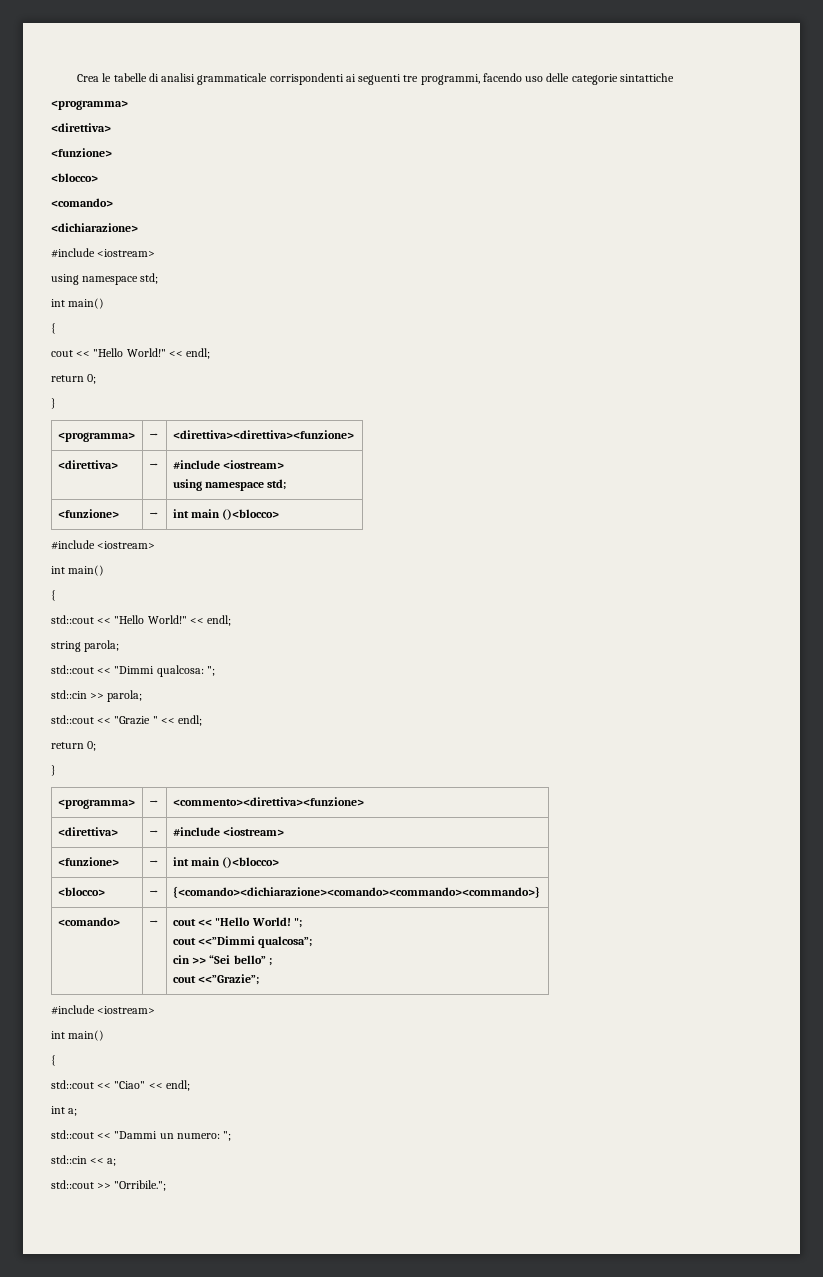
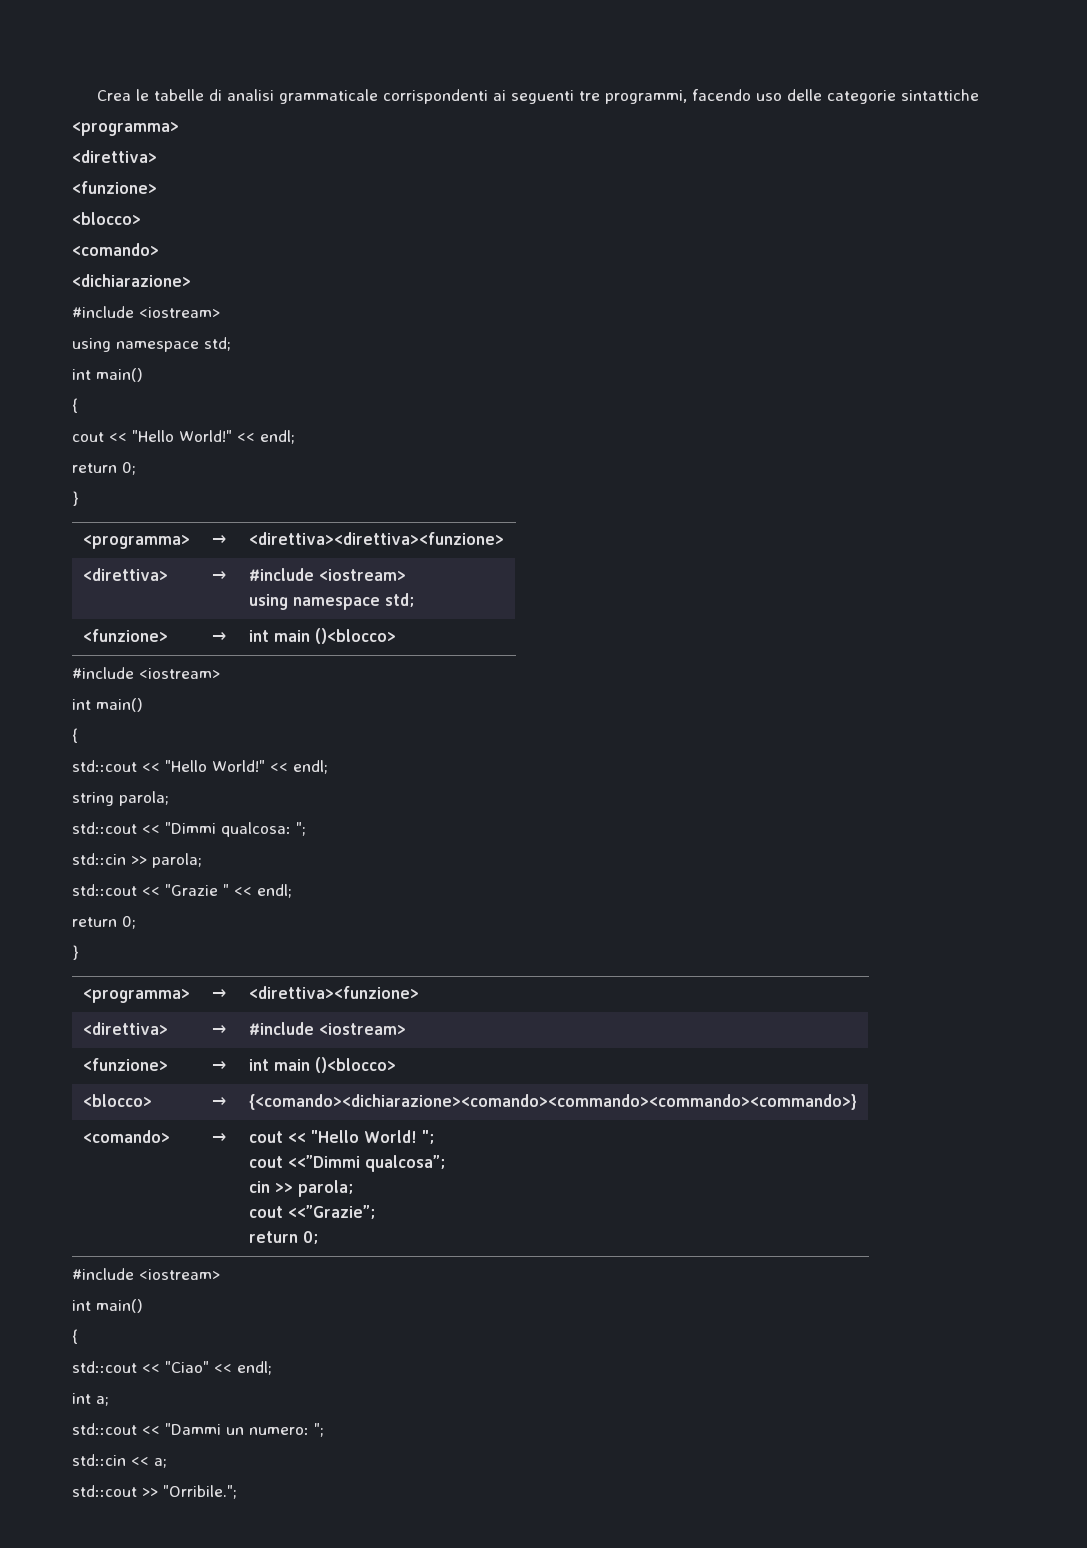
- <programma> | → | <commento><direttiva><funzione>
+ <programma> | → | <direttiva><funzione>
- <blocco> | → | {<comando><dichiarazione><comando><commando><commando>}
+ <blocco> | → | {<comando><dichiarazione><comando><commando><commando><commando>}
  <comando> | → | cout << "Hello World! ";
  cout <<”Dimmi qualcosa”;
- cin >> “Sei bello” ;
+ cin >> parola;
  cout <<”Grazie”;
+ return 0;

